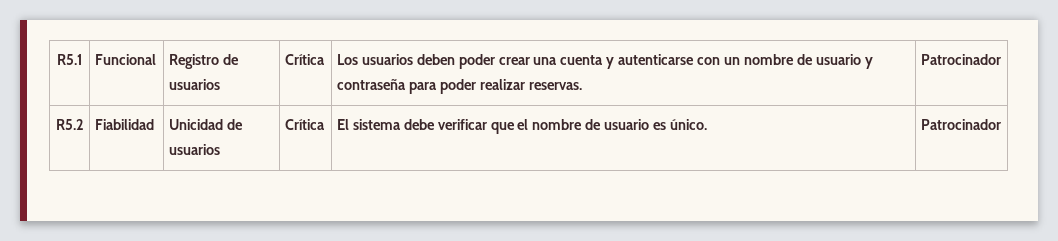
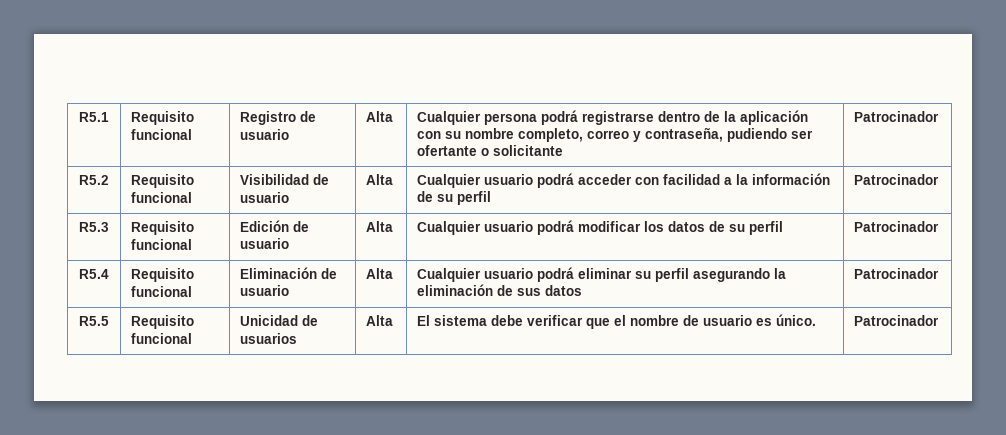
- R5.1 | Funcional | Registro de usuarios | Crítica | Los usuarios deben poder crear una cuenta y autenticarse con un nombre de usuario y contraseña para poder realizar reservas. | Patrocinador
- R5.2 | Fiabilidad | Unicidad de usuarios | Crítica | El sistema debe verificar que el nombre de usuario es único. | Patrocinador
+ R5.1 | Requisito funcional | Registro de usuario | Alta | Cualquier persona podrá registrarse dentro de la aplicación con su nombre completo, correo y contraseña, pudiendo ser ofertante o solicitante | Patrocinador
+ R5.2 | Requisito funcional | Visibilidad de usuario | Alta | Cualquier usuario podrá acceder con facilidad a la información de su perfil | Patrocinador
+ R5.3 | Requisito funcional | Edición de usuario | Alta | Cualquier usuario podrá modificar los datos de su perfil | Patrocinador
+ R5.4 | Requisito funcional | Eliminación de usuario | Alta | Cualquier usuario podrá eliminar su perfil asegurando la eliminación de sus datos | Patrocinador
+ R5.5 | Requisito funcional | Unicidad de usuarios | Alta | El sistema debe verificar que el nombre de usuario es único. | Patrocinador

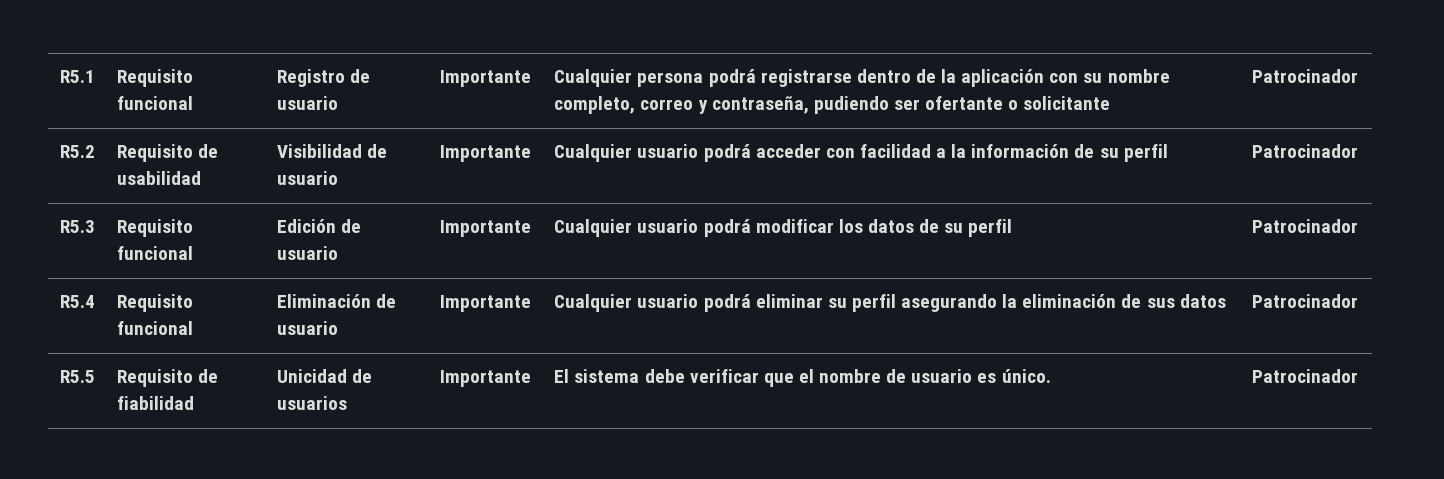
- R5.1 | Requisito funcional | Registro de usuario | Alta | Cualquier persona podrá registrarse dentro de la aplicación con su nombre completo, correo y contraseña, pudiendo ser ofertante o solicitante | Patrocinador
+ R5.1 | Requisito funcional | Registro de usuario | Importante | Cualquier persona podrá registrarse dentro de la aplicación con su nombre completo, correo y contraseña, pudiendo ser ofertante o solicitante | Patrocinador
- R5.2 | Requisito funcional | Visibilidad de usuario | Alta | Cualquier usuario podrá acceder con facilidad a la información de su perfil | Patrocinador
+ R5.2 | Requisito de usabilidad | Visibilidad de usuario | Importante | Cualquier usuario podrá acceder con facilidad a la información de su perfil | Patrocinador
- R5.3 | Requisito funcional | Edición de usuario | Alta | Cualquier usuario podrá modificar los datos de su perfil | Patrocinador
+ R5.3 | Requisito funcional | Edición de usuario | Importante | Cualquier usuario podrá modificar los datos de su perfil | Patrocinador
- R5.4 | Requisito funcional | Eliminación de usuario | Alta | Cualquier usuario podrá eliminar su perfil asegurando la eliminación de sus datos | Patrocinador
+ R5.4 | Requisito funcional | Eliminación de usuario | Importante | Cualquier usuario podrá eliminar su perfil asegurando la eliminación de sus datos | Patrocinador
- R5.5 | Requisito funcional | Unicidad de usuarios | Alta | El sistema debe verificar que el nombre de usuario es único. | Patrocinador
+ R5.5 | Requisito de fiabilidad | Unicidad de usuarios | Importante | El sistema debe verificar que el nombre de usuario es único. | Patrocinador

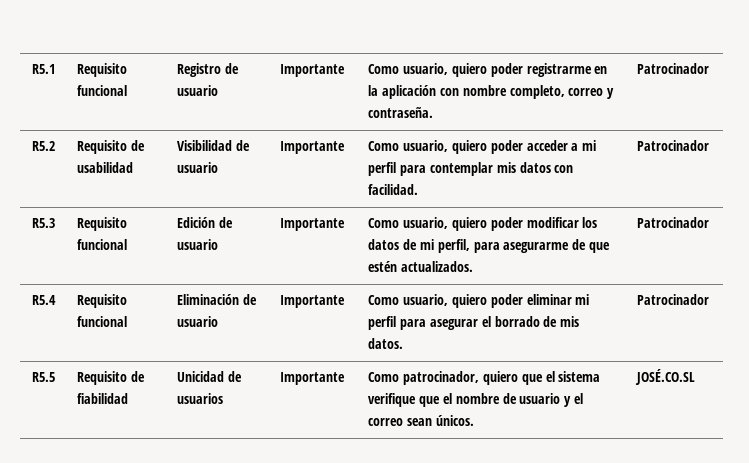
- R5.1 | Requisito funcional | Registro de usuario | Importante | Cualquier persona podrá registrarse dentro de la aplicación con su nombre completo, correo y contraseña, pudiendo ser ofertante o solicitante | Patrocinador
+ R5.1 | Requisito funcional | Registro de usuario | Importante | Como usuario, quiero poder registrarme en la aplicación con nombre completo, correo y contraseña. | Patrocinador
- R5.2 | Requisito de usabilidad | Visibilidad de usuario | Importante | Cualquier usuario podrá acceder con facilidad a la información de su perfil | Patrocinador
+ R5.2 | Requisito de usabilidad | Visibilidad de usuario | Importante | Como usuario, quiero poder acceder a mi perfil para contemplar mis datos con facilidad. | Patrocinador
- R5.3 | Requisito funcional | Edición de usuario | Importante | Cualquier usuario podrá modificar los datos de su perfil | Patrocinador
+ R5.3 | Requisito funcional | Edición de usuario | Importante | Como usuario, quiero poder modificar los datos de mi perfil, para asegurarme de que estén actualizados. | Patrocinador
- R5.4 | Requisito funcional | Eliminación de usuario | Importante | Cualquier usuario podrá eliminar su perfil asegurando la eliminación de sus datos | Patrocinador
+ R5.4 | Requisito funcional | Eliminación de usuario | Importante | Como usuario, quiero poder eliminar mi perfil para asegurar el borrado de mis datos. | Patrocinador
- R5.5 | Requisito de fiabilidad | Unicidad de usuarios | Importante | El sistema debe verificar que el nombre de usuario es único. | Patrocinador
+ R5.5 | Requisito de fiabilidad | Unicidad de usuarios | Importante | Como patrocinador, quiero que el sistema verifique que el nombre de usuario y el correo sean únicos. | JOSÉ.CO.SL

